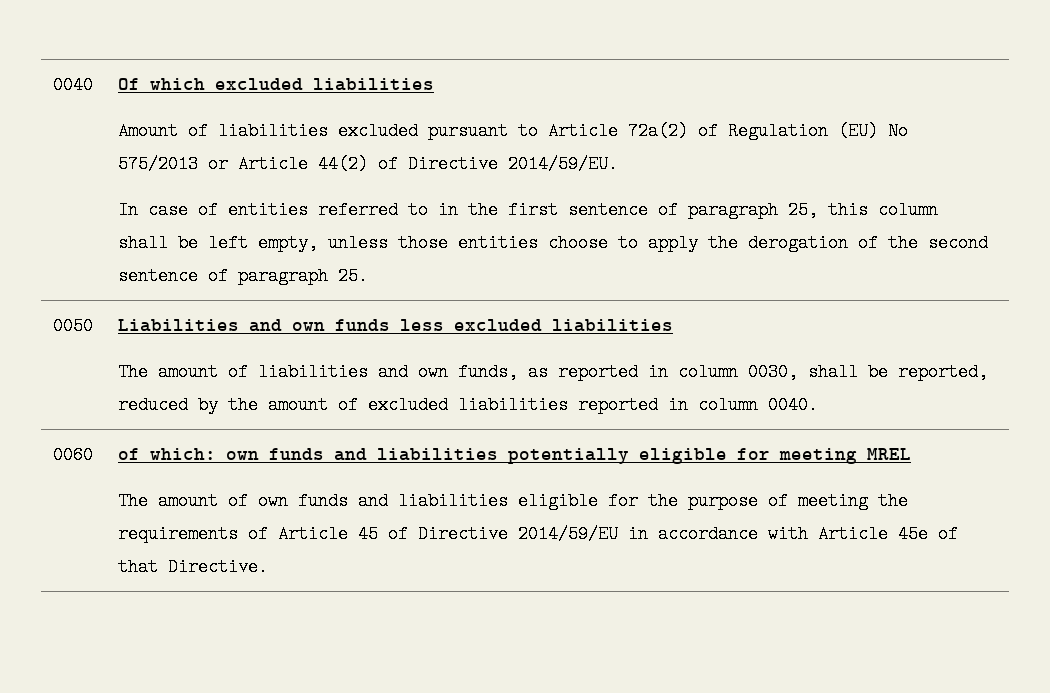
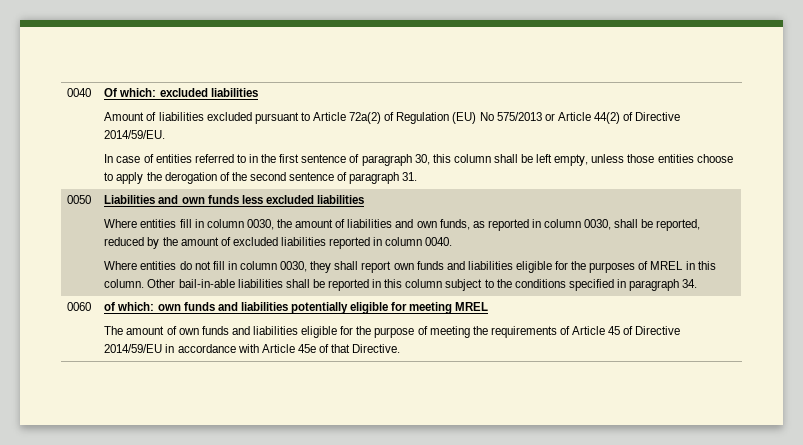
- Of which excluded liabilities
+ Of which: excluded liabilities
- In case of entities referred to in the first sentence of paragraph 25, this column shall be left empty, unless those entities choose to apply the derogation of the second sentence of paragraph 25.
+ In case of entities referred to in the first sentence of paragraph 30, this column shall be left empty, unless those entities choose to apply the derogation of the second sentence of paragraph 31.
- The amount of liabilities and own funds, as reported in column 0030, shall be reported, reduced by the amount of excluded liabilities reported in column 0040.
+ Where entities fill in column 0030, the amount of liabilities and own funds, as reported in column 0030, shall be reported, reduced by the amount of excluded liabilities reported in column 0040.
+ Where entities do not fill in column 0030, they shall report own funds and liabilities eligible for the purposes of MREL in this column. Other bail-in-able liabilities shall be reported in this column subject to the conditions specified in paragraph 34.

